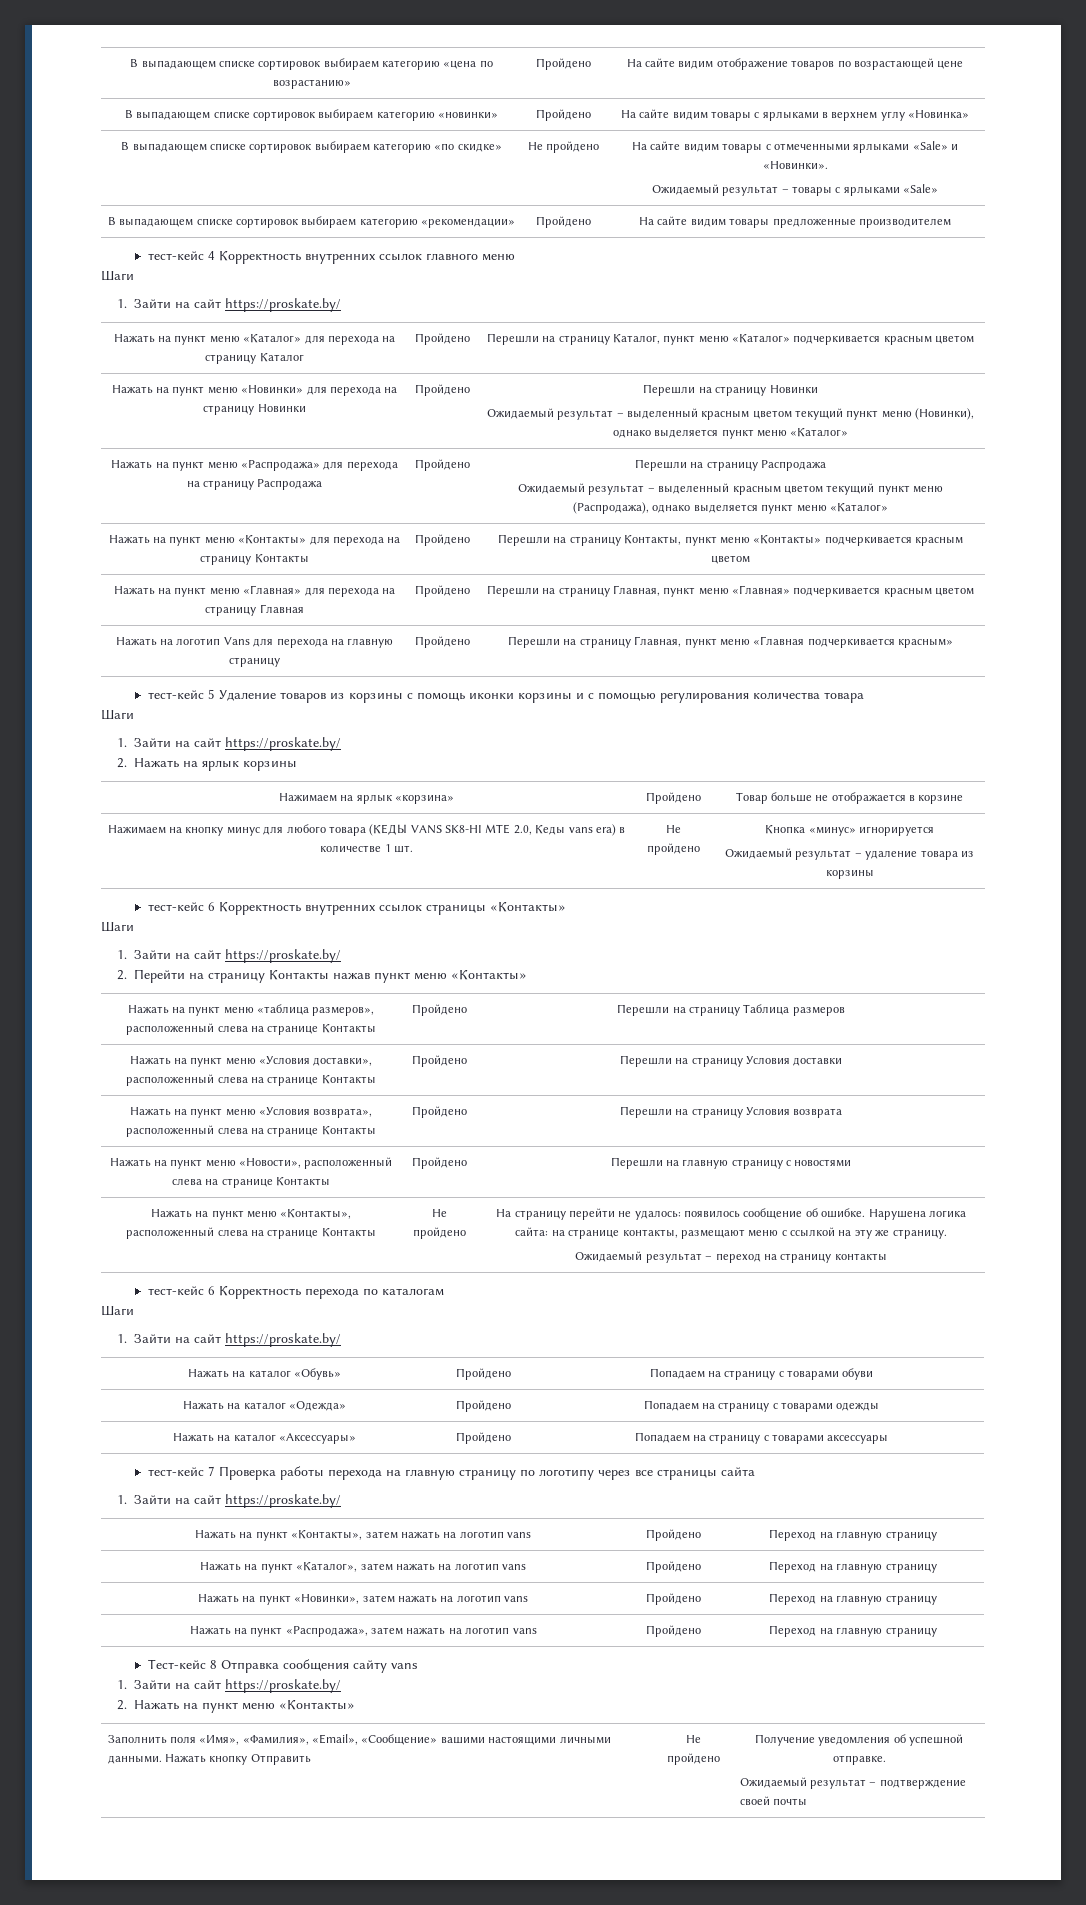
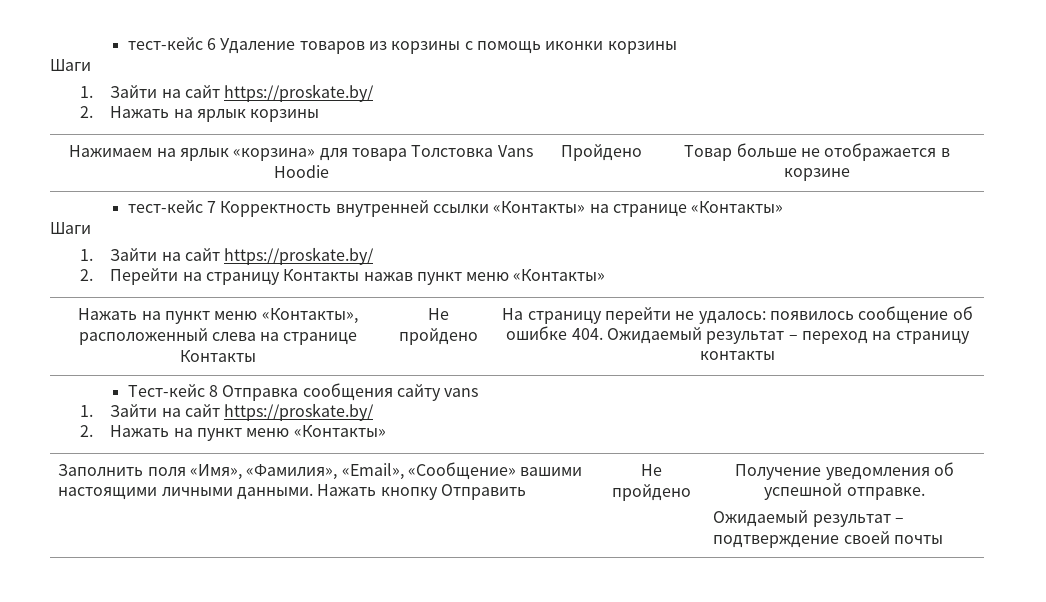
- В выпадающем списке сортировок выбираем категорию «цена по возрастанию» | Пройдено | На сайте видим отображение товаров по возрастающей цене
- В выпадающем списке сортировок выбираем категорию «новинки» | Пройдено | На сайте видим товары с ярлыками в верхнем углу «Новинка»
- В выпадающем списке сортировок выбираем категорию «по скидке» | Не пройдено | На сайте видим товары с отмеченными ярлыками «Sale» и «Новинки».
- Ожидаемый результат – товары с ярлыками «Sale»
- В выпадающем списке сортировок выбираем категорию «рекомендации» | Пройдено | На сайте видим товары предложенные производителем
- тест-кейс 4 Корректность внутренних ссылок главного меню
- Шаги
- 1. Зайти на сайт https://proskate.by/
- Нажать на пункт меню «Каталог» для перехода на страницу Каталог | Пройдено | Перешли на страницу Каталог, пункт меню «Каталог» подчеркивается красным цветом
- Нажать на пункт меню «Новинки» для перехода на страницу Новинки | Пройдено | Перешли на страницу Новинки
- Ожидаемый результат – выделенный красным цветом текущий пункт меню (Новинки), однако выделяется пункт меню «Каталог»
- Нажать на пункт меню «Распродажа» для перехода на страницу Распродажа | Пройдено | Перешли на страницу Распродажа
- Ожидаемый результат – выделенный красным цветом текущий пункт меню (Распродажа), однако выделяется пункт меню «Каталог»
- Нажать на пункт меню «Контакты» для перехода на страницу Контакты | Пройдено | Перешли на страницу Контакты, пункт меню «Контакты» подчеркивается красным цветом
- Нажать на пункт меню «Главная» для перехода на страницу Главная | Пройдено | Перешли на страницу Главная, пункт меню «Главная» подчеркивается красным цветом
- Нажать на логотип Vans для перехода на главную страницу | Пройдено | Перешли на страницу Главная, пункт меню «Главная подчеркивается красным»
- тест-кейс 5 Удаление товаров из корзины с помощь иконки корзины и с помощью регулирования количества товара
+ тест-кейс 6 Удаление товаров из корзины с помощь иконки корзины
- Нажимаем на ярлык «корзина» | Пройдено | Товар больше не отображается в корзине
+ Нажимаем на ярлык «корзина» для товара Толстовка Vans Hoodie | Пройдено | Товар больше не отображается в корзине
- Нажимаем на кнопку минус для любого товара (КЕДЫ VANS SK8-HI MTE 2.0, Кеды vans era) в количестве 1 шт. | Не пройдено | Кнопка «минус» игнорируется
- Ожидаемый результат – удаление товара из корзины
- тест-кейс 6 Корректность внутренних ссылок страницы «Контакты»
+ тест-кейс 7 Корректность внутренней ссылки «Контакты» на странице «Контакты»
- Нажать на пункт меню «таблица размеров», расположенный слева на странице Контакты | Пройдено | Перешли на страницу Таблица размеров
- Нажать на пункт меню «Условия доставки», расположенный слева на странице Контакты | Пройдено | Перешли на страницу Условия доставки
- Нажать на пункт меню «Условия возврата», расположенный слева на странице Контакты | Пройдено | Перешли на страницу Условия возврата
- Нажать на пункт меню «Новости», расположенный слева на странице Контакты | Пройдено | Перешли на главную страницу с новостями
- На страницу перейти не удалось: появилось сообщение об ошибке. Нарушена логика сайта: на странице контакты, размещают меню с ссылкой на эту же страницу.
- Ожидаемый результат – переход на страницу контакты
+ На страницу перейти не удалось: появилось сообщение об ошибке 404. Ожидаемый результат – переход на страницу контакты
- тест-кейс 6 Корректность перехода по каталогам
- Шаги
- 1. Зайти на сайт https://proskate.by/
- Нажать на каталог «Обувь» | Пройдено | Попадаем на страницу с товарами обуви
- Нажать на каталог «Одежда» | Пройдено | Попадаем на страницу с товарами одежды
- Нажать на каталог «Аксессуары» | Пройдено | Попадаем на страницу с товарами аксессуары
- тест-кейс 7 Проверка работы перехода на главную страницу по логотипу через все страницы сайта
- 1. Зайти на сайт https://proskate.by/
- Нажать на пункт «Контакты», затем нажать на логотип vans | Пройдено | Переход на главную страницу
- Нажать на пункт «Каталог», затем нажать на логотип vans | Пройдено | Переход на главную страницу
- Нажать на пункт «Новинки», затем нажать на логотип vans | Пройдено | Переход на главную страницу
- Нажать на пункт «Распродажа», затем нажать на логотип vans | Пройдено | Переход на главную страницу

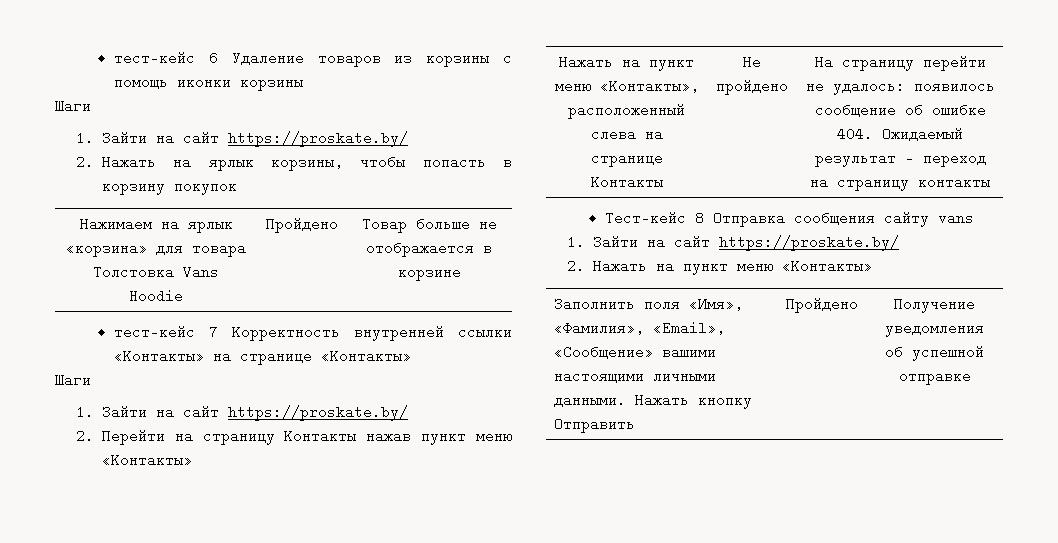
- 2. Нажать на ярлык корзины
+ 2. Нажать на ярлык корзины, чтобы попасть в корзину покупок
- Заполнить поля «Имя», «Фамилия», «Email», «Сообщение» вашими настоящими личными данными. Нажать кнопку Отправить | Не пройдено | Получение уведомления об успешной отправке.
- Ожидаемый результат – подтверждение своей почты
+ Заполнить поля «Имя», «Фамилия», «Email», «Сообщение» вашими настоящими личными данными. Нажать кнопку Отправить | Пройдено | Получение уведомления об успешной отправке

